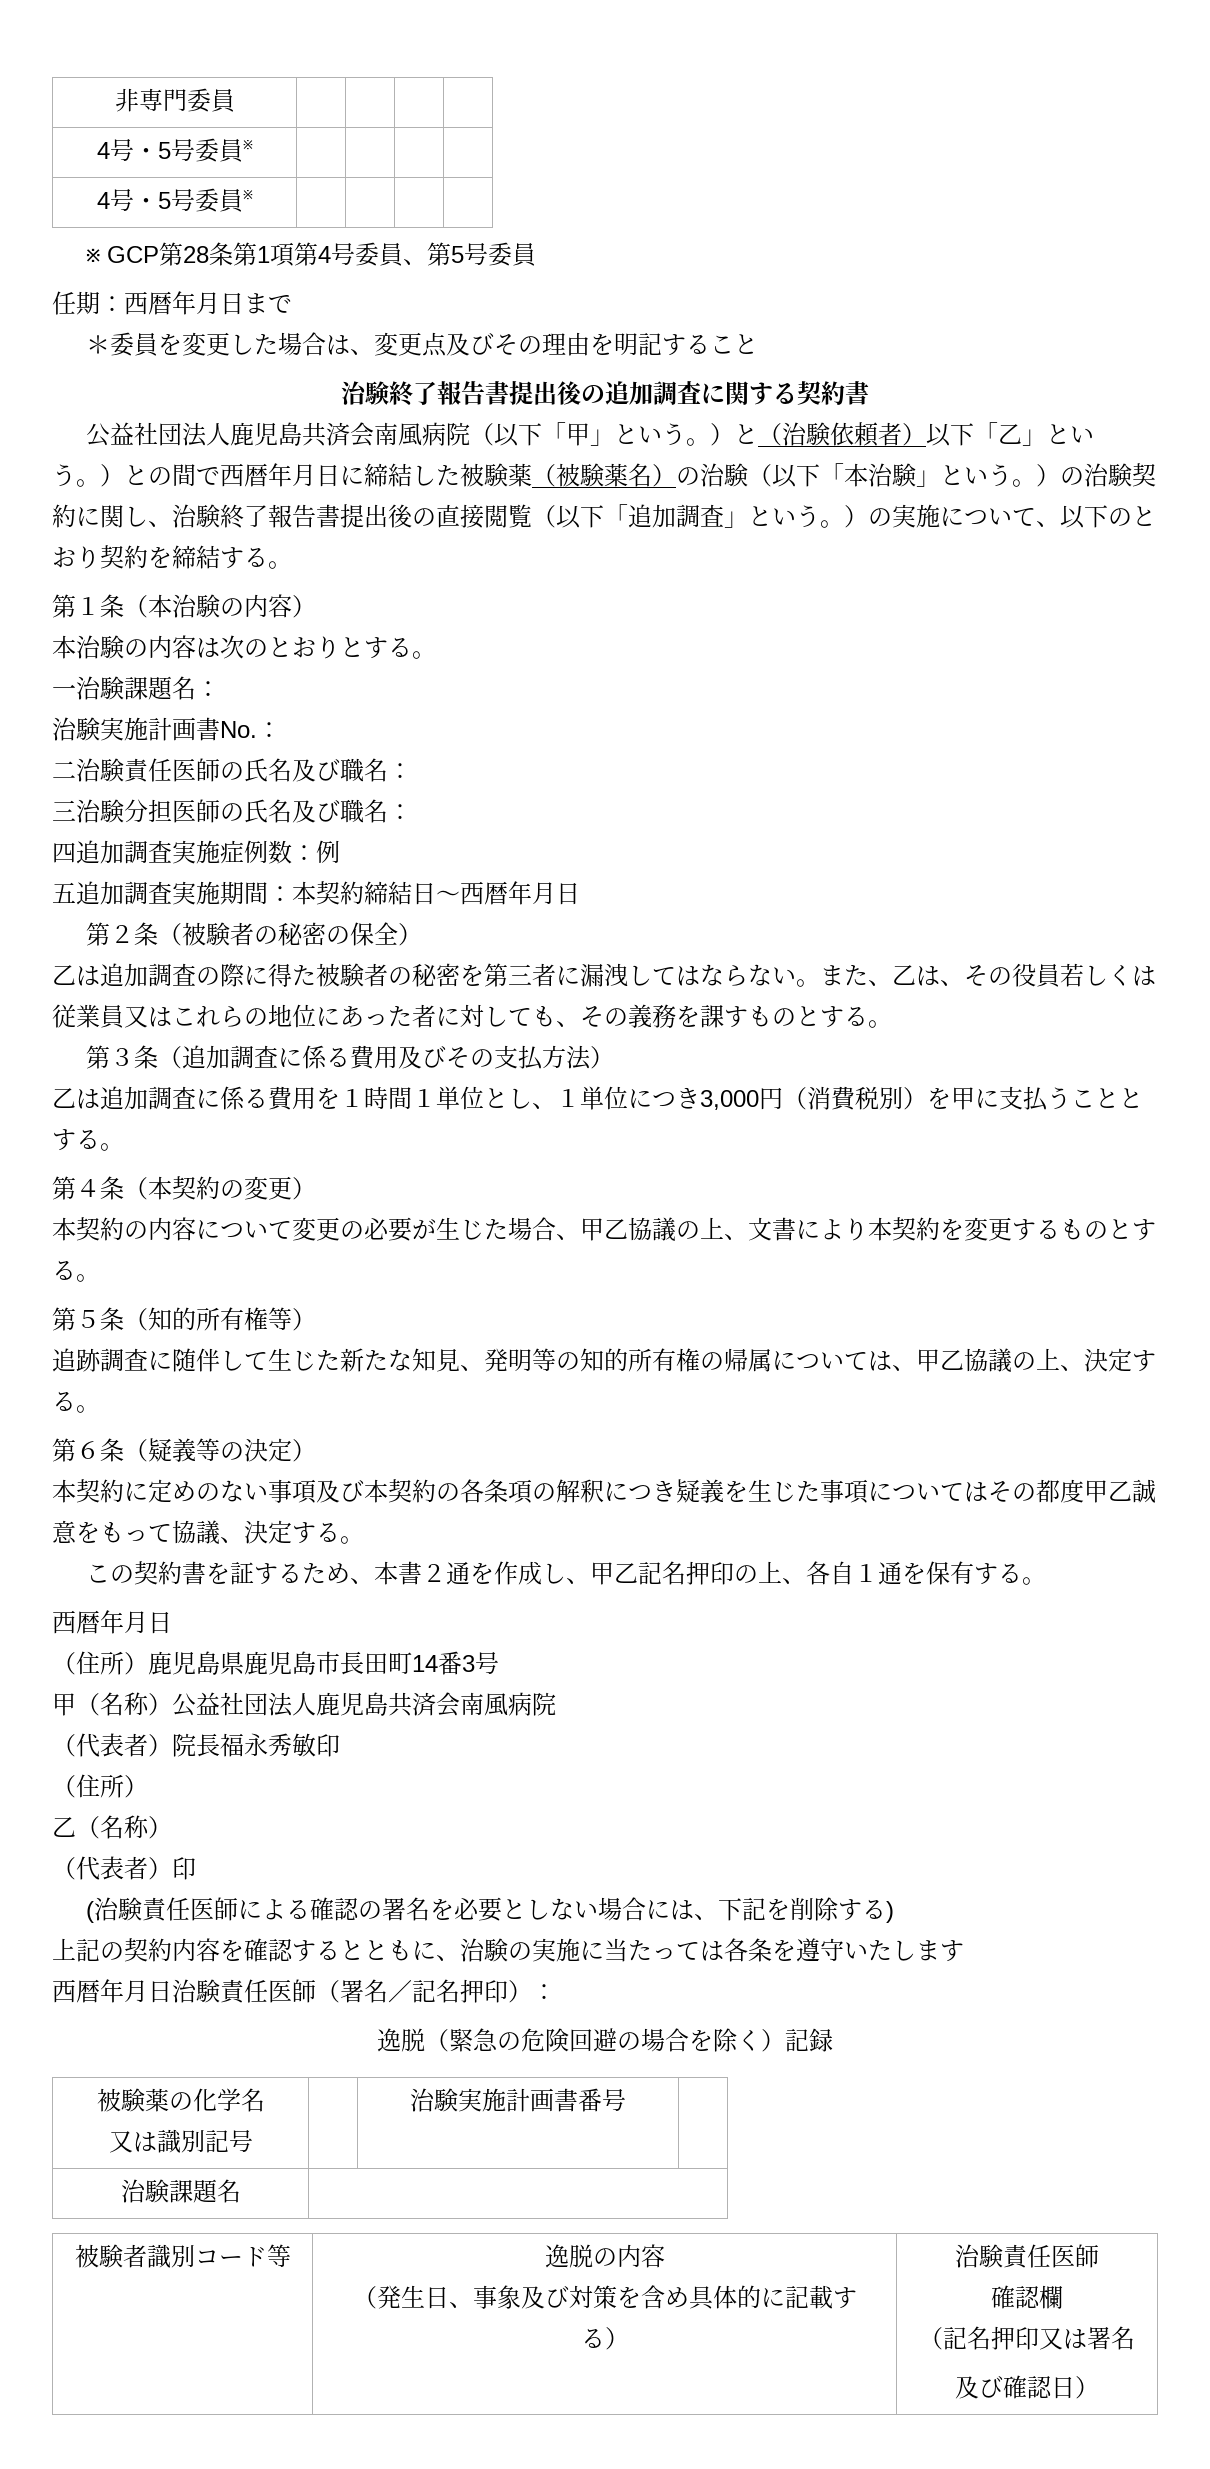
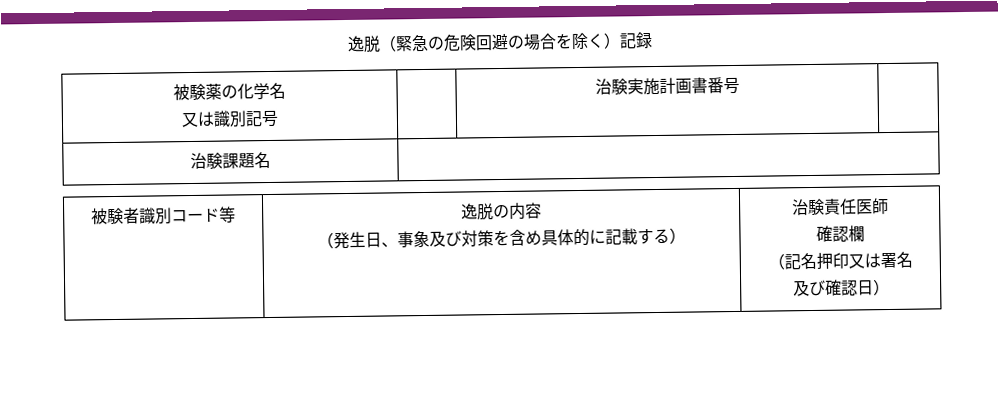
- 非専門委員 | | | |
- 4号・5号委員※ | | | |
- 4号・5号委員※ | | | |
- ※ GCP第28条第1項第4号委員、第5号委員
- 任期：西暦年月日まで
- ＊委員を変更した場合は、変更点及びその理由を明記すること
- 治験終了報告書提出後の追加調査に関する契約書
- 公益社団法人鹿児島共済会南風病院（以下「甲」という。）と（治験依頼者）以下「乙」という。）との間で西暦年月日に締結した被験薬（被験薬名）の治験（以下「本治験」という。）の治験契約に関し、治験終了報告書提出後の直接閲覧（以下「追加調査」という。）の実施について、以下のとおり契約を締結する。
- 第１条（本治験の内容）
- 本治験の内容は次のとおりとする。
- 一治験課題名：
- 治験実施計画書No.：
- 二治験責任医師の氏名及び職名：
- 三治験分担医師の氏名及び職名：
- 四追加調査実施症例数：例
- 五追加調査実施期間：本契約締結日～西暦年月日
- 第２条（被験者の秘密の保全）
- 乙は追加調査の際に得た被験者の秘密を第三者に漏洩してはならない。また、乙は、その役員若しくは従業員又はこれらの地位にあった者に対しても、その義務を課すものとする。
- 第３条（追加調査に係る費用及びその支払方法）
- 乙は追加調査に係る費用を１時間１単位とし、１単位につき3,000円（消費税別）を甲に支払うこととする。
- 第４条（本契約の変更）
- 本契約の内容について変更の必要が生じた場合、甲乙協議の上、文書により本契約を変更するものとする。
- 第５条（知的所有権等）
- 追跡調査に随伴して生じた新たな知見、発明等の知的所有権の帰属については、甲乙協議の上、決定する。
- 第６条（疑義等の決定）
- 本契約に定めのない事項及び本契約の各条項の解釈につき疑義を生じた事項についてはその都度甲乙誠意をもって協議、決定する。
- この契約書を証するため、本書２通を作成し、甲乙記名押印の上、各自１通を保有する。
- 西暦年月日
- （住所）鹿児島県鹿児島市長田町14番3号
- 甲（名称）公益社団法人鹿児島共済会南風病院
- （代表者）院長福永秀敏印
- （住所）
- 乙（名称）
- （代表者）印
- (治験責任医師による確認の署名を必要としない場合には、下記を削除する)
- 上記の契約内容を確認するとともに、治験の実施に当たっては各条を遵守いたします
- 西暦年月日治験責任医師（署名／記名押印）：

